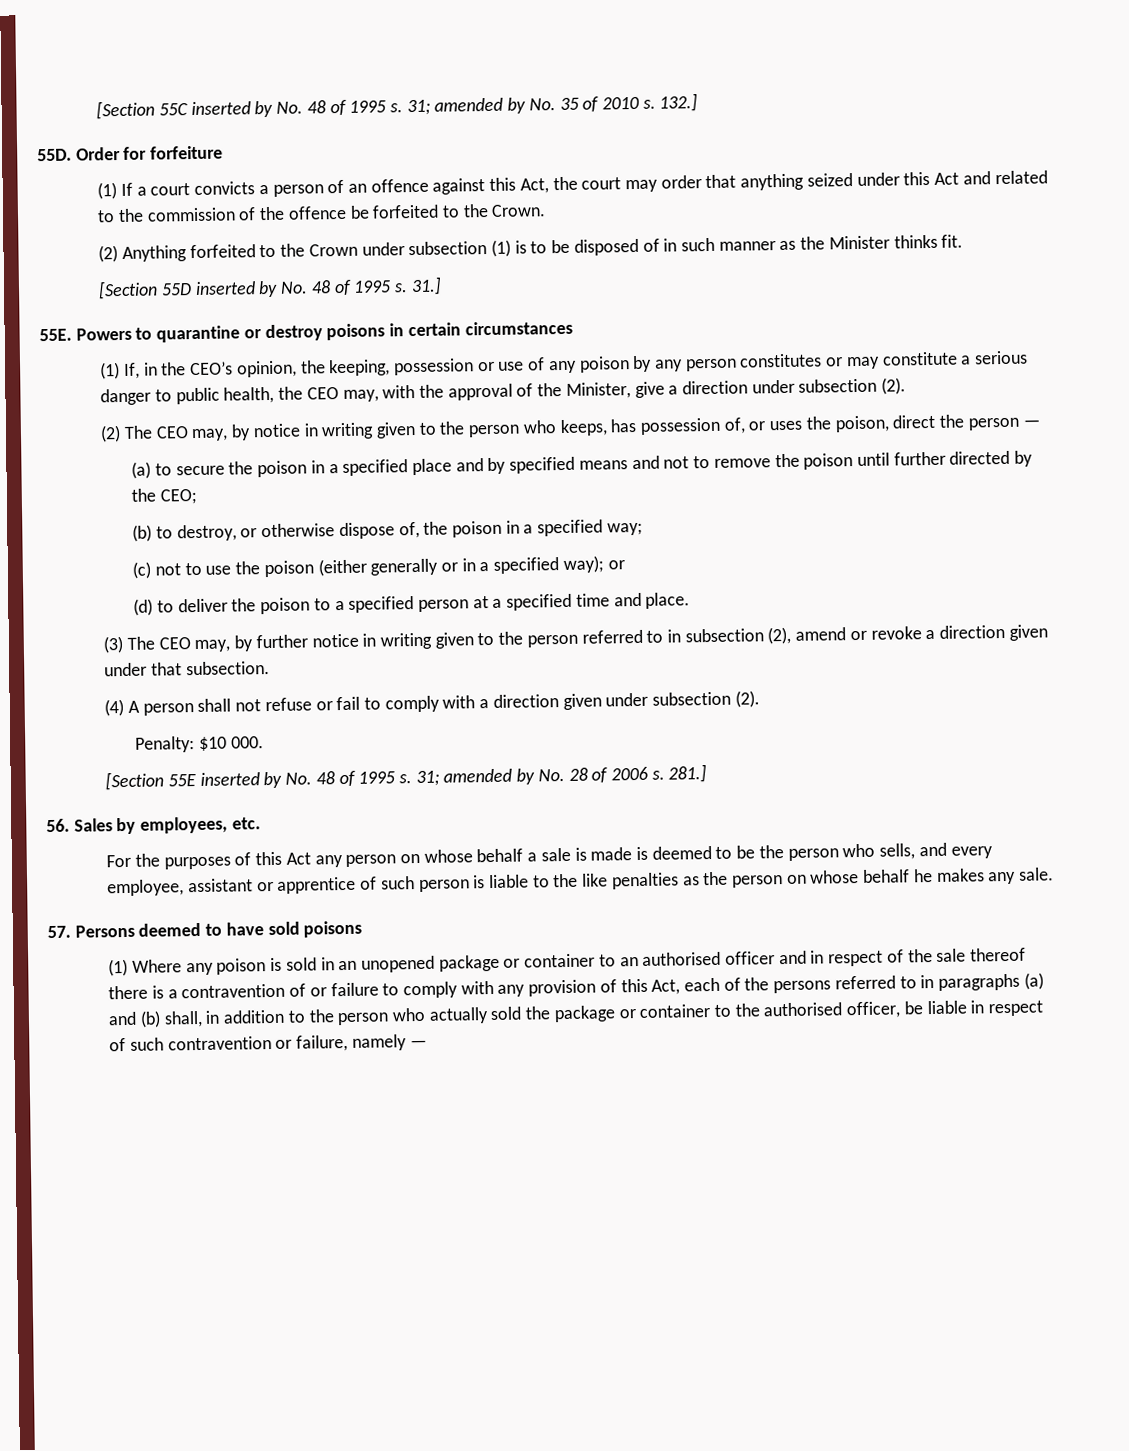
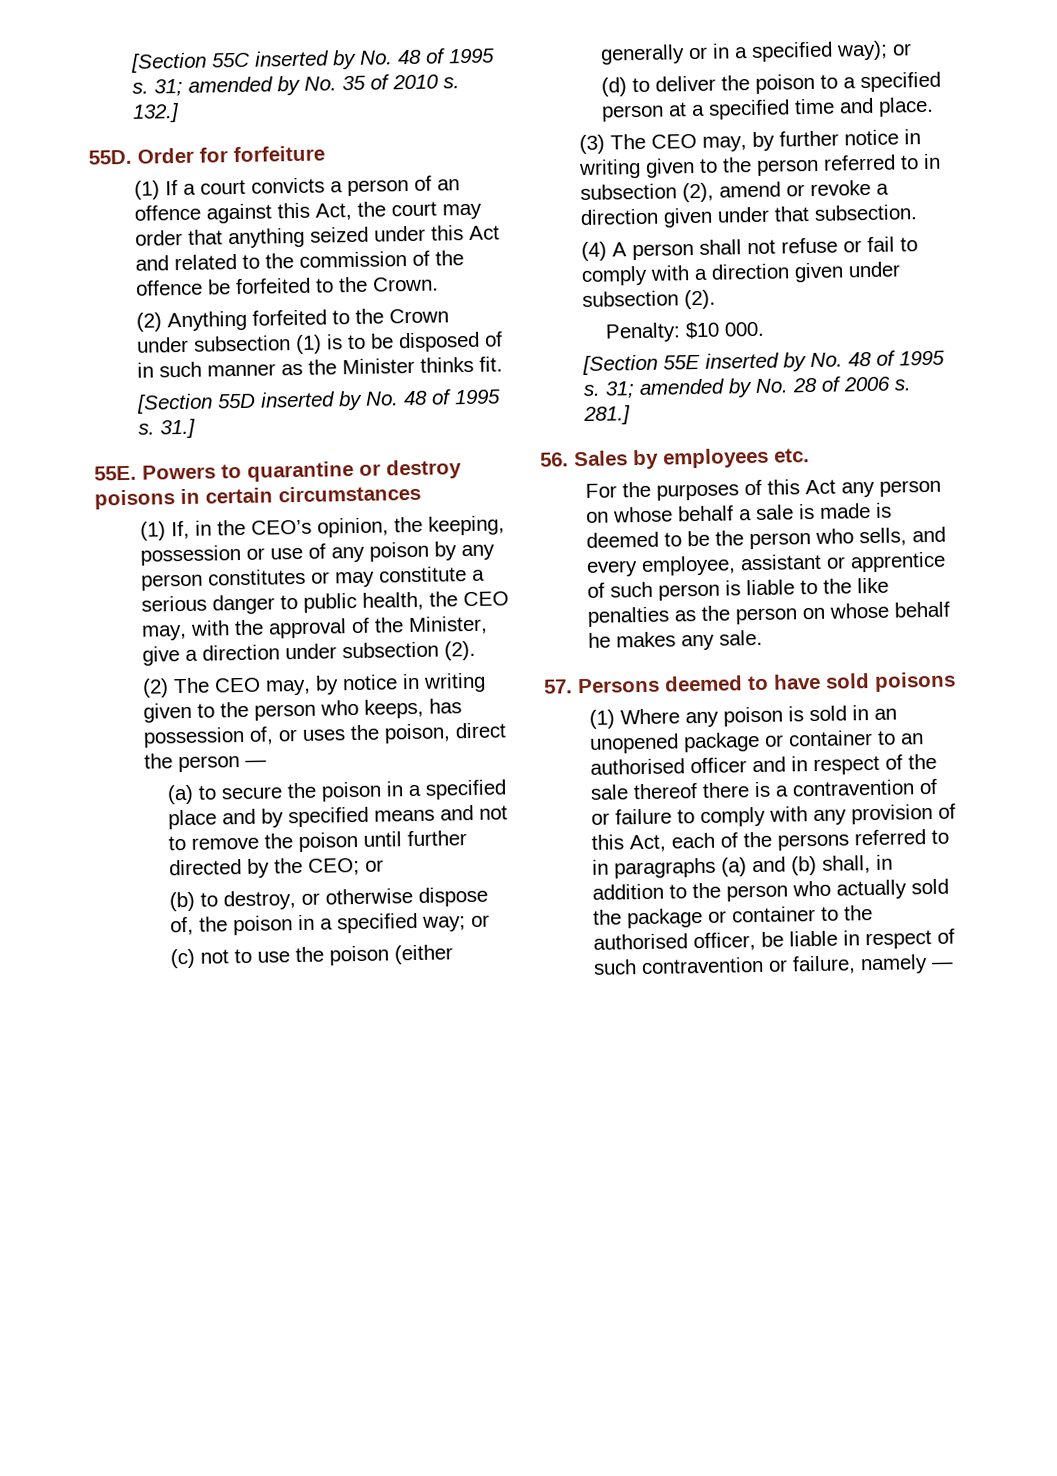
- (a) to secure the poison in a specified place and by specified means and not to remove the poison until further directed by the CEO;
+ (a) to secure the poison in a specified place and by specified means and not to remove the poison until further directed by the CEO; or
- (b) to destroy, or otherwise dispose of, the poison in a specified way;
+ (b) to destroy, or otherwise dispose of, the poison in a specified way; or
- 56. Sales by employees, etc.
+ 56. Sales by employees etc.

